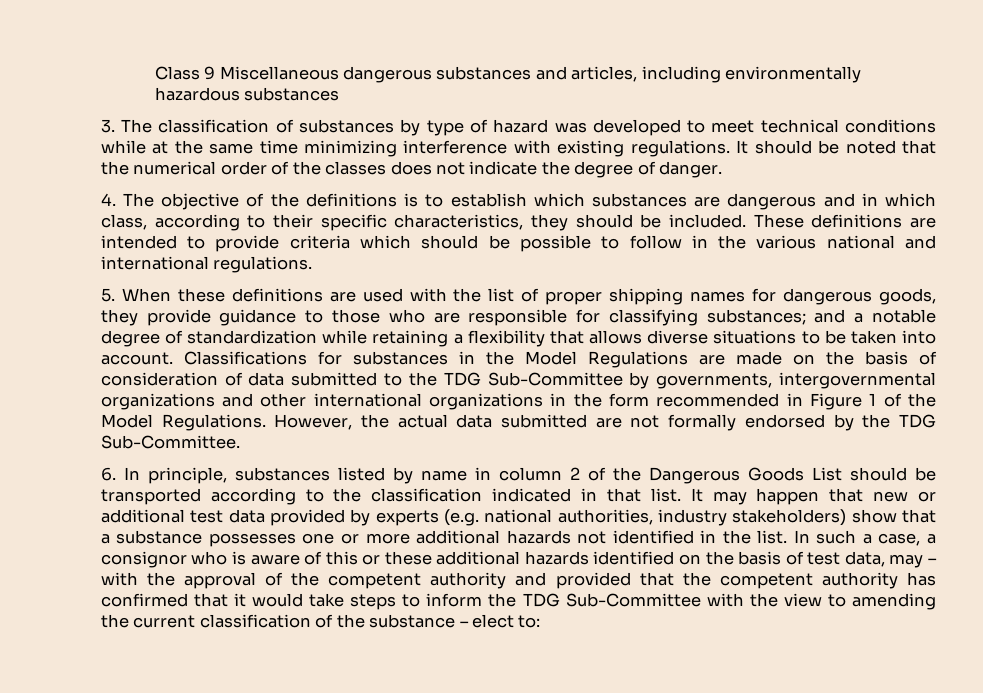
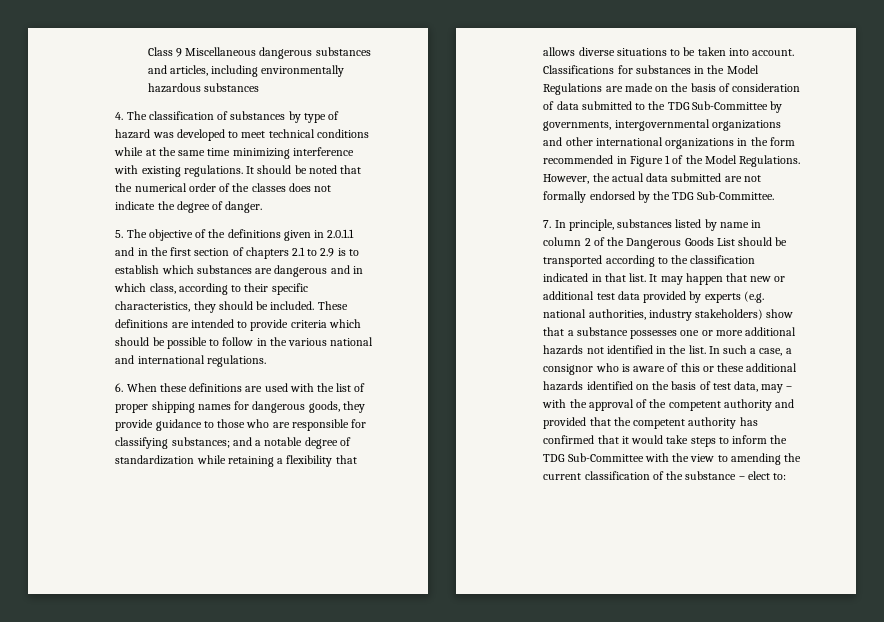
- 3. The classification of substances by type of hazard was developed to meet technical conditions while at the same time minimizing interference with existing regulations.
+ 4. The classification of substances by type of hazard was developed to meet technical conditions while at the same time minimizing interference with existing regulations.
- 4. The objective of the definitions is to establish which substances are dangerous and in which class, according to their specific characteristics, they should be included.
+ 5. The objective of the definitions given in 2.0.1.1 and in the first section of chapters 2.1 to 2.9 is to establish which substances are dangerous and in which class, according to their specific characteristics, they should be included.
- 5. When these definitions are used with the list of proper shipping names for dangerous goods, they provide guidance to those who are responsible for classifying substances; and a notable degree of standardization while retaining a flexibility that allows diverse situations to be taken into account.
+ 6. When these definitions are used with the list of proper shipping names for dangerous goods, they provide guidance to those who are responsible for classifying substances; and a notable degree of standardization while retaining a flexibility that allows diverse situations to be taken into account.
- 6. In principle, substances listed by name in column 2 of the Dangerous Goods List should be transported according to the classification indicated in that list.
+ 7. In principle, substances listed by name in column 2 of the Dangerous Goods List should be transported according to the classification indicated in that list.

